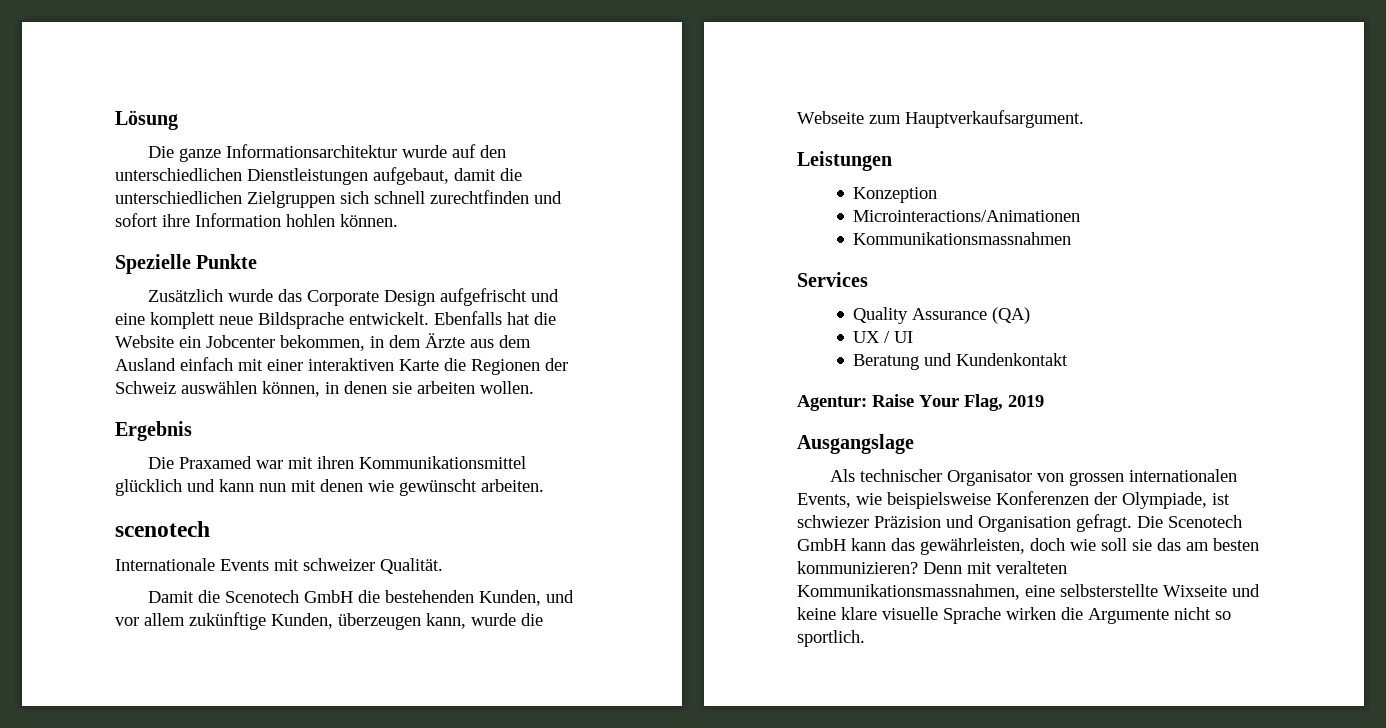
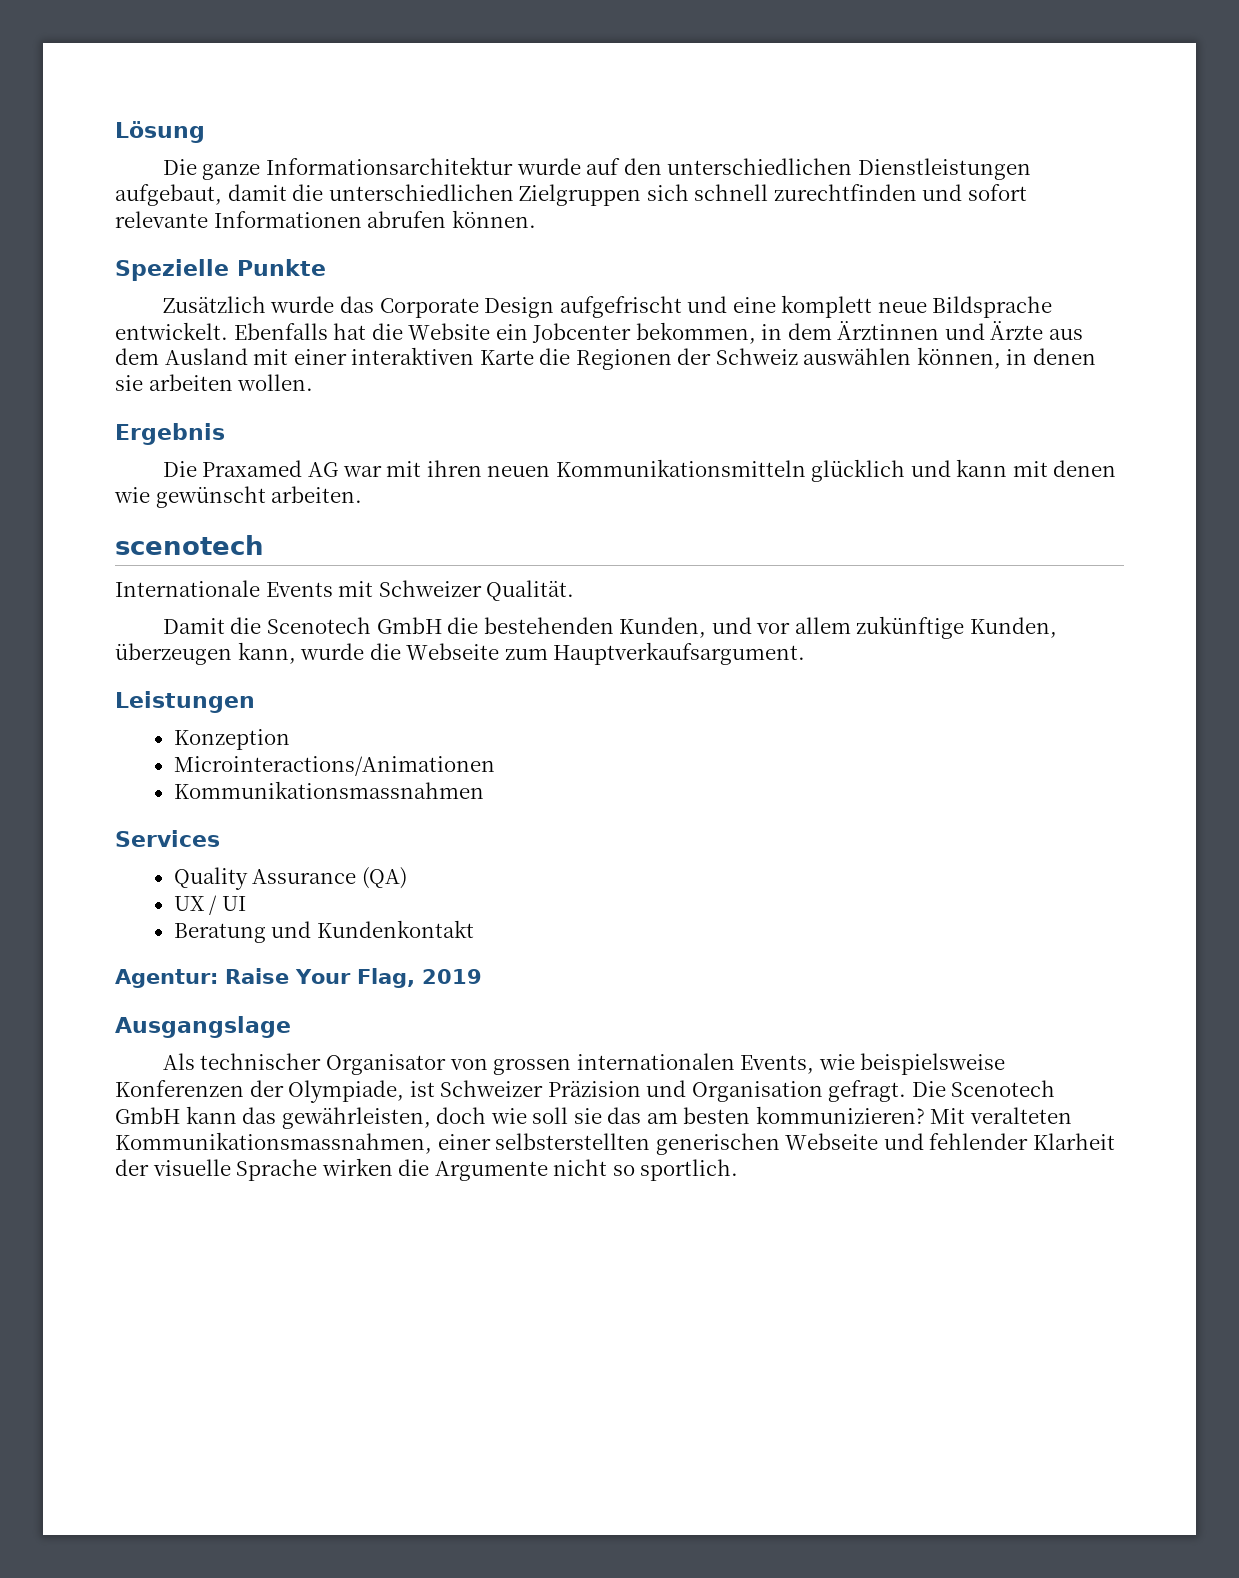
- Die ganze Informationsarchitektur wurde auf den unterschiedlichen Dienstleistungen aufgebaut, damit die unterschiedlichen Zielgruppen sich schnell zurechtfinden und sofort ihre Information hohlen können.
+ Die ganze Informationsarchitektur wurde auf den unterschiedlichen Dienstleistungen aufgebaut, damit die unterschiedlichen Zielgruppen sich schnell zurechtfinden und sofort relevante Informationen abrufen können.
- Ebenfalls hat die Website ein Jobcenter bekommen, in dem Ärzte aus dem Ausland einfach mit einer interaktiven Karte die Regionen der Schweiz auswählen können, in denen sie arbeiten wollen.
+ Ebenfalls hat die Website ein Jobcenter bekommen, in dem Ärztinnen und Ärzte aus dem Ausland mit einer interaktiven Karte die Regionen der Schweiz auswählen können, in denen sie arbeiten wollen.
- Die Praxamed war mit ihren Kommunikationsmittel glücklich und kann nun mit denen wie gewünscht arbeiten.
+ Die Praxamed AG war mit ihren neuen Kommunikationsmitteln glücklich und kann mit denen wie gewünscht arbeiten.
- Internationale Events mit schweizer Qualität.
+ Internationale Events mit Schweizer Qualität.
- Als technischer Organisator von grossen internationalen Events, wie beispielsweise Konferenzen der Olympiade, ist schwiezer Präzision und Organisation gefragt.
+ Als technischer Organisator von grossen internationalen Events, wie beispielsweise Konferenzen der Olympiade, ist Schweizer Präzision und Organisation gefragt.
- Denn mit veralteten Kommunikationsmassnahmen, eine selbsterstellte Wixseite und keine klare visuelle Sprache wirken die Argumente nicht so sportlich.
+ Mit veralteten Kommunikationsmassnahmen, einer selbsterstellten generischen Webseite und fehlender Klarheit der visuelle Sprache wirken die Argumente nicht so sportlich.

